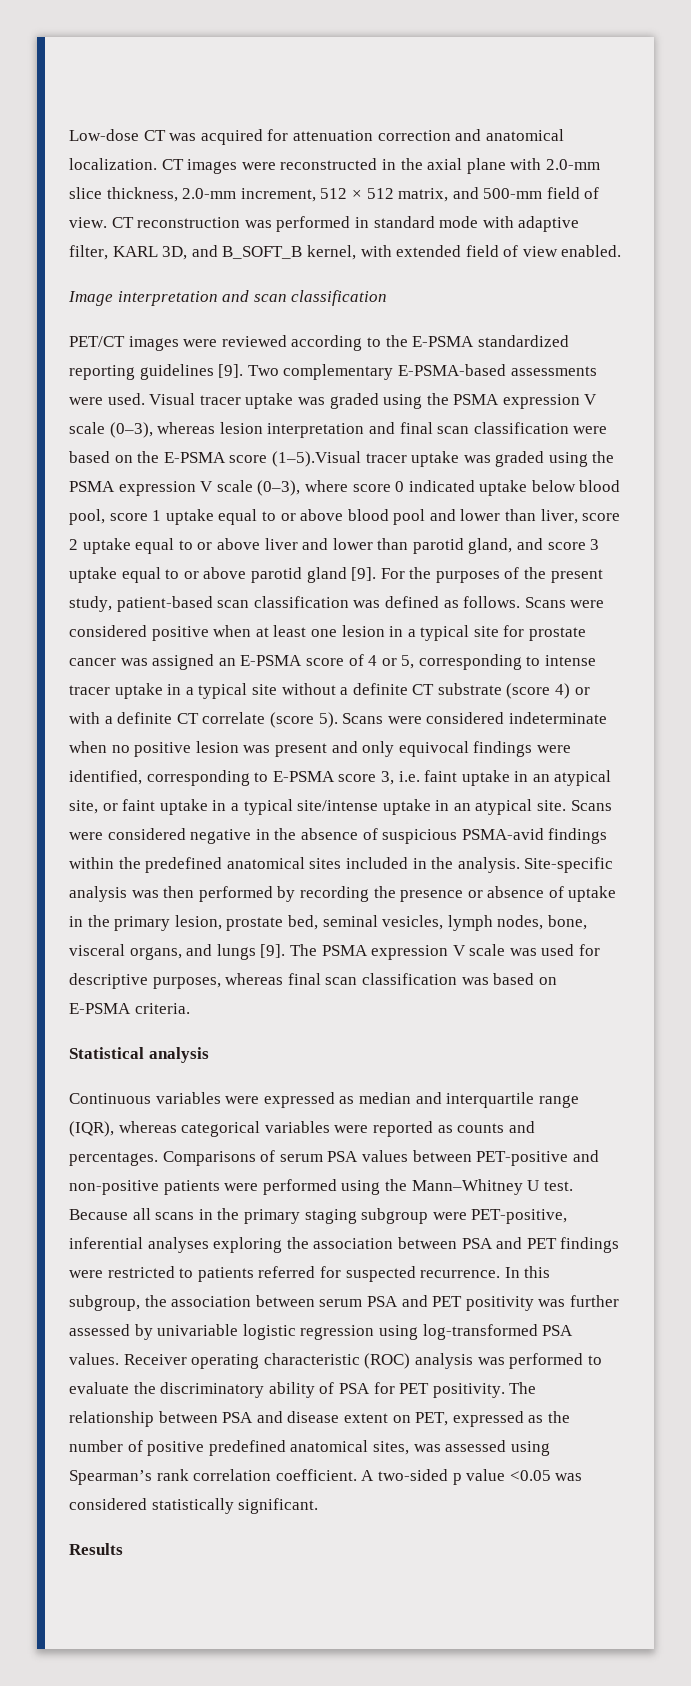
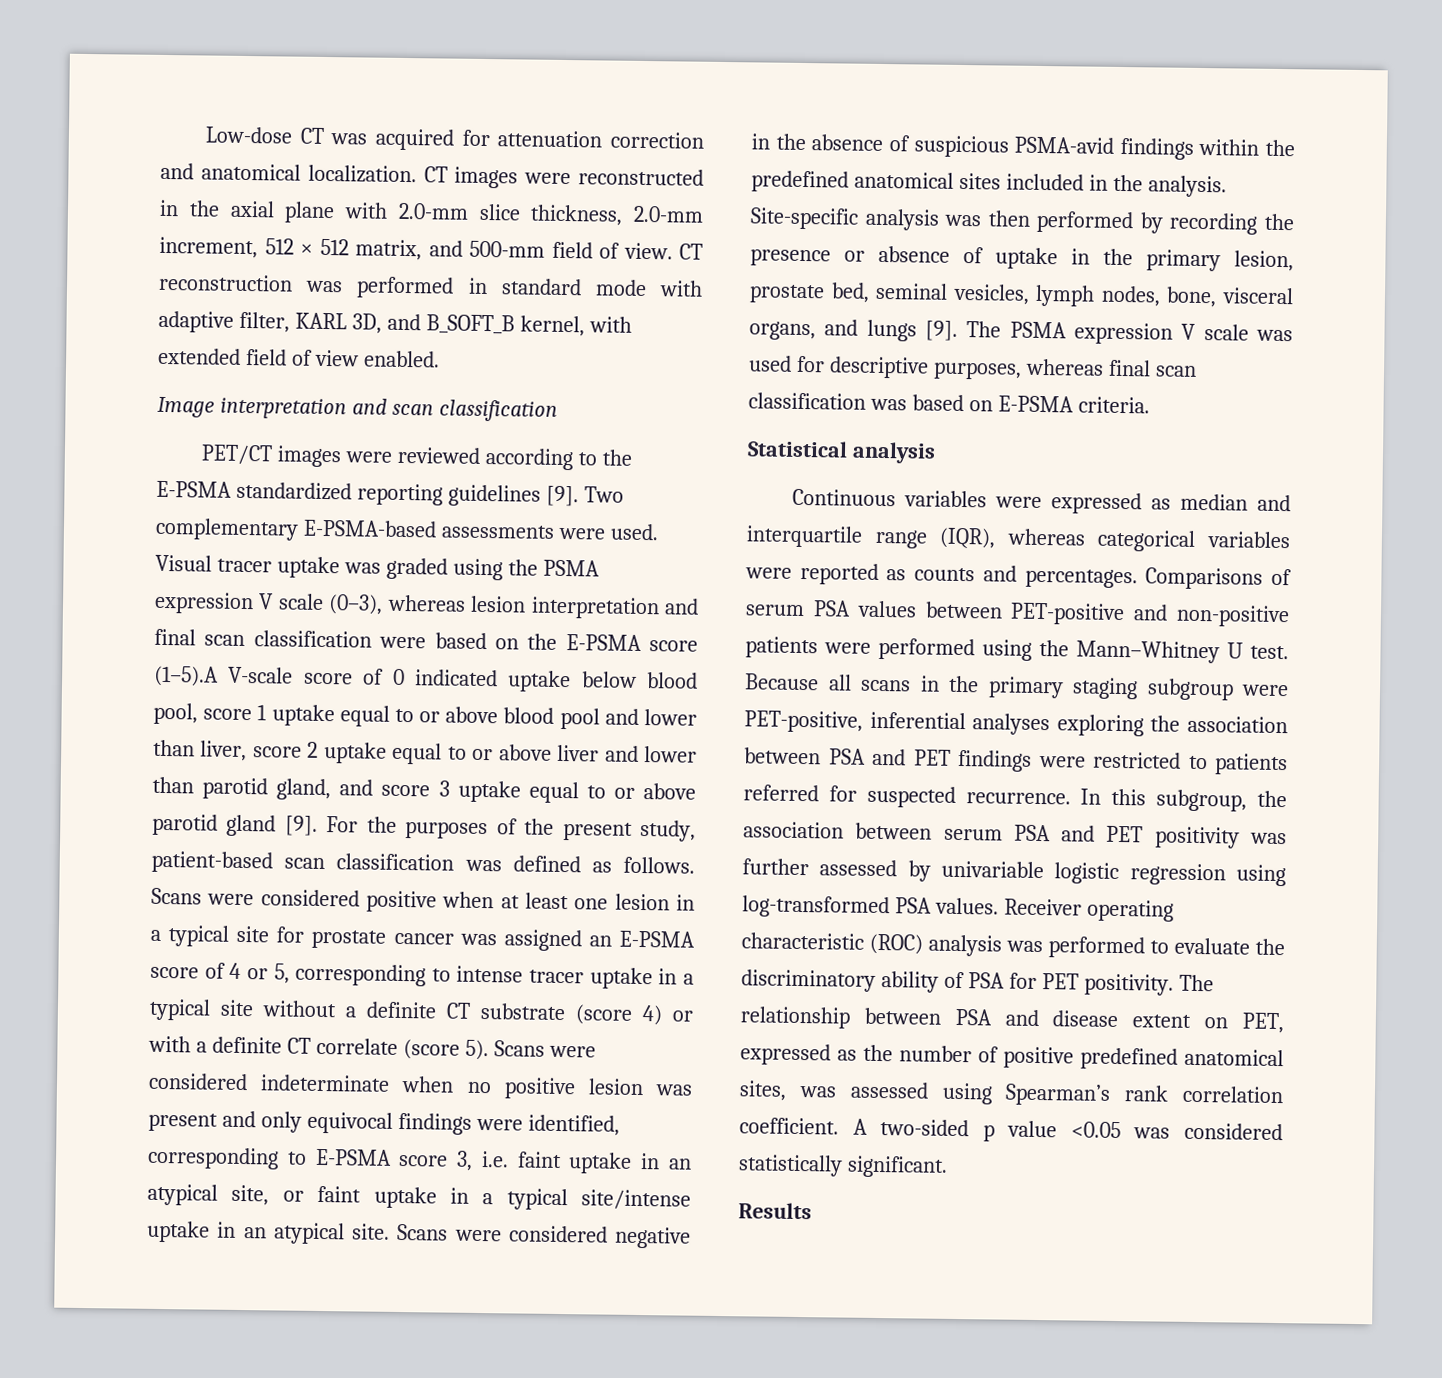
- Visual tracer uptake was graded using the PSMA expression V scale (0–3), whereas lesion interpretation and final scan classification were based on the E-PSMA score (1–5).Visual tracer uptake was graded using the PSMA expression V scale (0–3), where score 0 indicated uptake below blood pool, score 1 uptake equal to or above blood pool and lower than liver, score 2 uptake equal to or above liver and lower than parotid gland, and score 3 uptake equal to or above parotid gland [9].
+ Visual tracer uptake was graded using the PSMA expression V scale (0–3), whereas lesion interpretation and final scan classification were based on the E-PSMA score (1–5).A V-scale score of 0 indicated uptake below blood pool, score 1 uptake equal to or above blood pool and lower than liver, score 2 uptake equal to or above liver and lower than parotid gland, and score 3 uptake equal to or above parotid gland [9].

